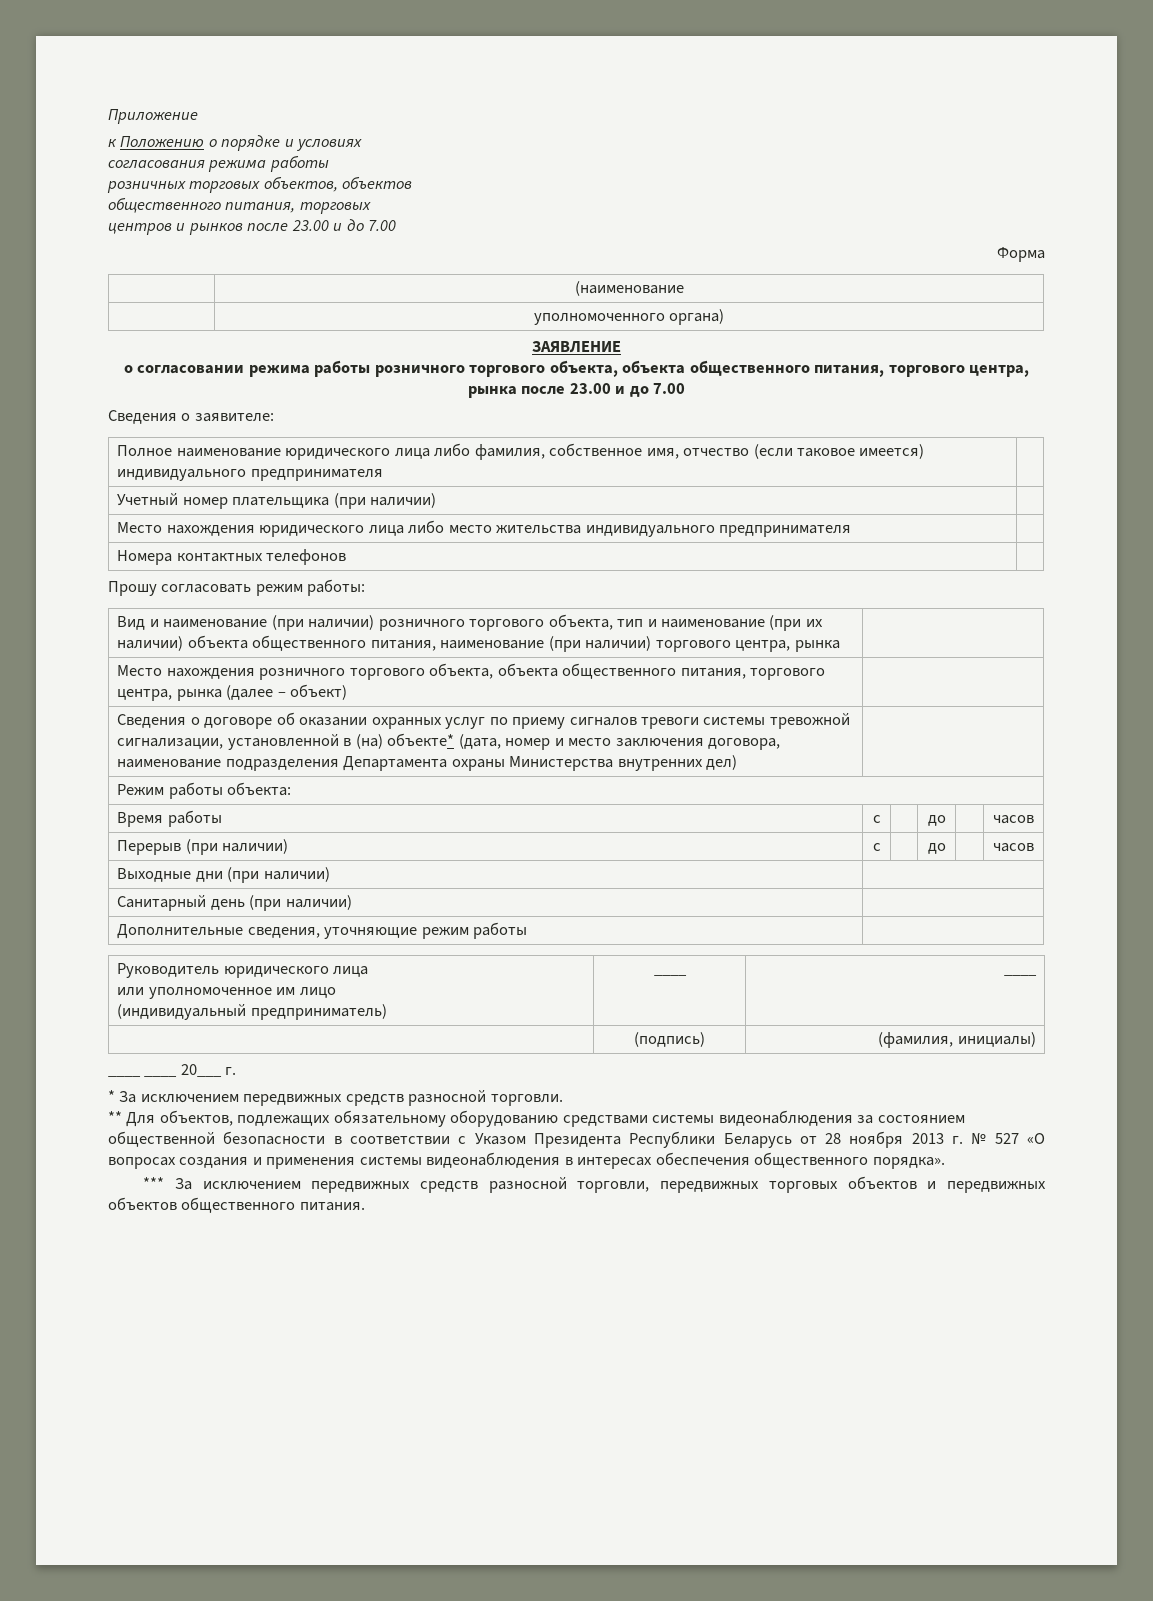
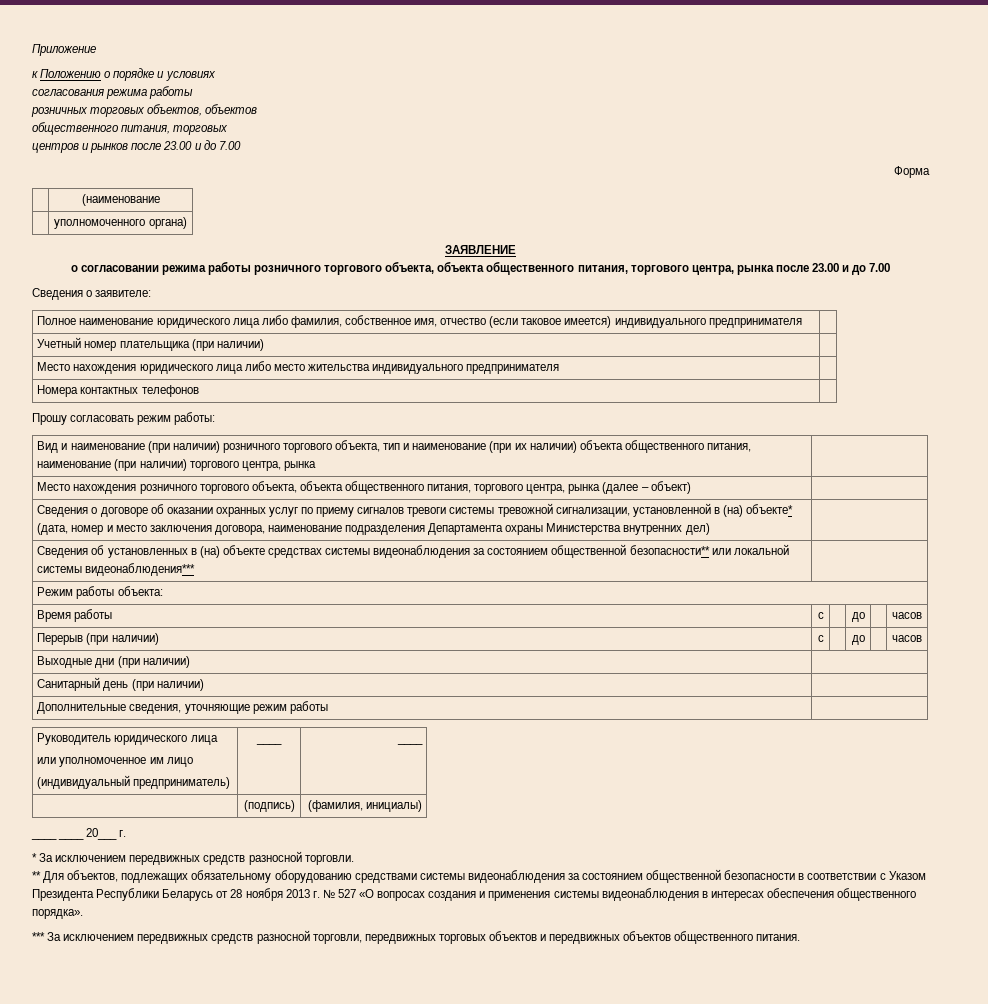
+ Сведения об установленных в (на) объекте средствах системы видеонаблюдения за состоянием общественной безопасности** или локальной системы видеонаблюдения*** |

